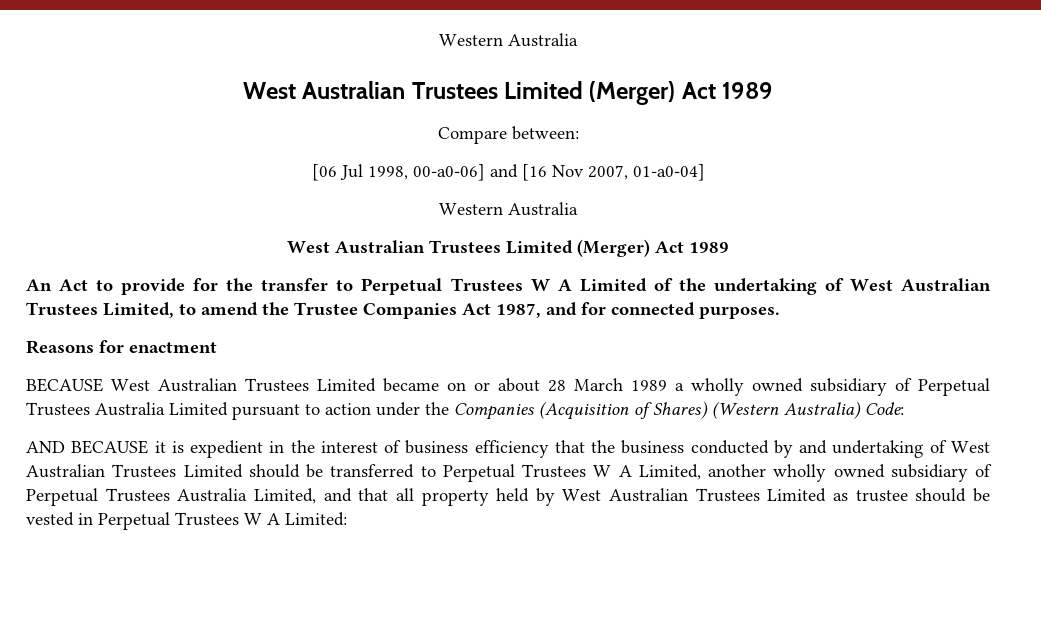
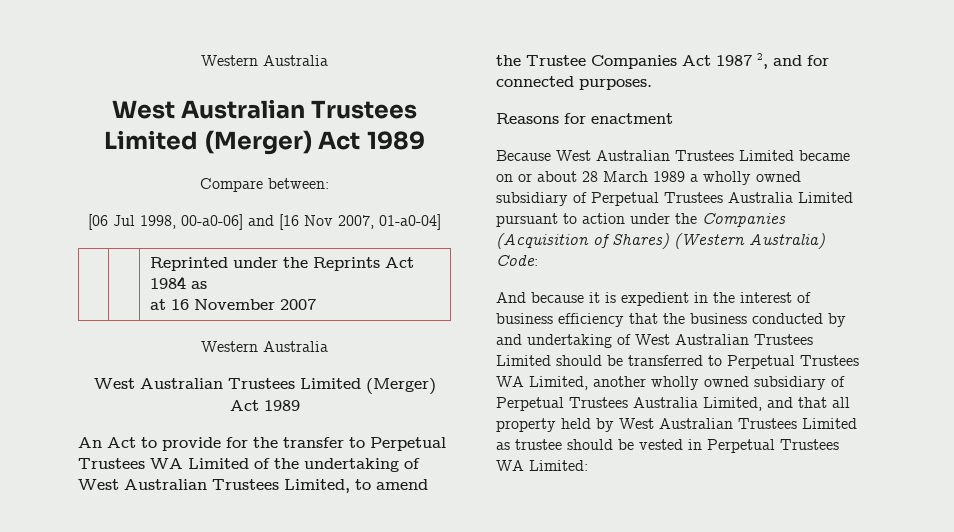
+ | | Reprinted under the Reprints Act 1984 as
+ at 16 November 2007
- An Act to provide for the transfer to Perpetual Trustees W A Limited of the undertaking of West Australian Trustees Limited, to amend the Trustee Companies Act 1987, and for connected purposes.
+ An Act to provide for the transfer to Perpetual Trustees WA Limited of the undertaking of West Australian Trustees Limited, to amend the Trustee Companies Act 1987 2, and for connected purposes.
- BECAUSE West Australian Trustees Limited became on or about 28 March 1989 a wholly owned subsidiary of Perpetual Trustees Australia Limited pursuant to action under the Companies (Acquisition of Shares) (Western Australia) Code:
+ Because West Australian Trustees Limited became on or about 28 March 1989 a wholly owned subsidiary of Perpetual Trustees Australia Limited pursuant to action under the Companies (Acquisition of Shares) (Western Australia) Code:
- AND BECAUSE it is expedient in the interest of business efficiency that the business conducted by and undertaking of West Australian Trustees Limited should be transferred to Perpetual Trustees W A Limited, another wholly owned subsidiary of Perpetual Trustees Australia Limited, and that all property held by West Australian Trustees Limited as trustee should be vested in Perpetual Trustees W A Limited:
+ And because it is expedient in the interest of business efficiency that the business conducted by and undertaking of West Australian Trustees Limited should be transferred to Perpetual Trustees WA Limited, another wholly owned subsidiary of Perpetual Trustees Australia Limited, and that all property held by West Australian Trustees Limited as trustee should be vested in Perpetual Trustees WA Limited:

